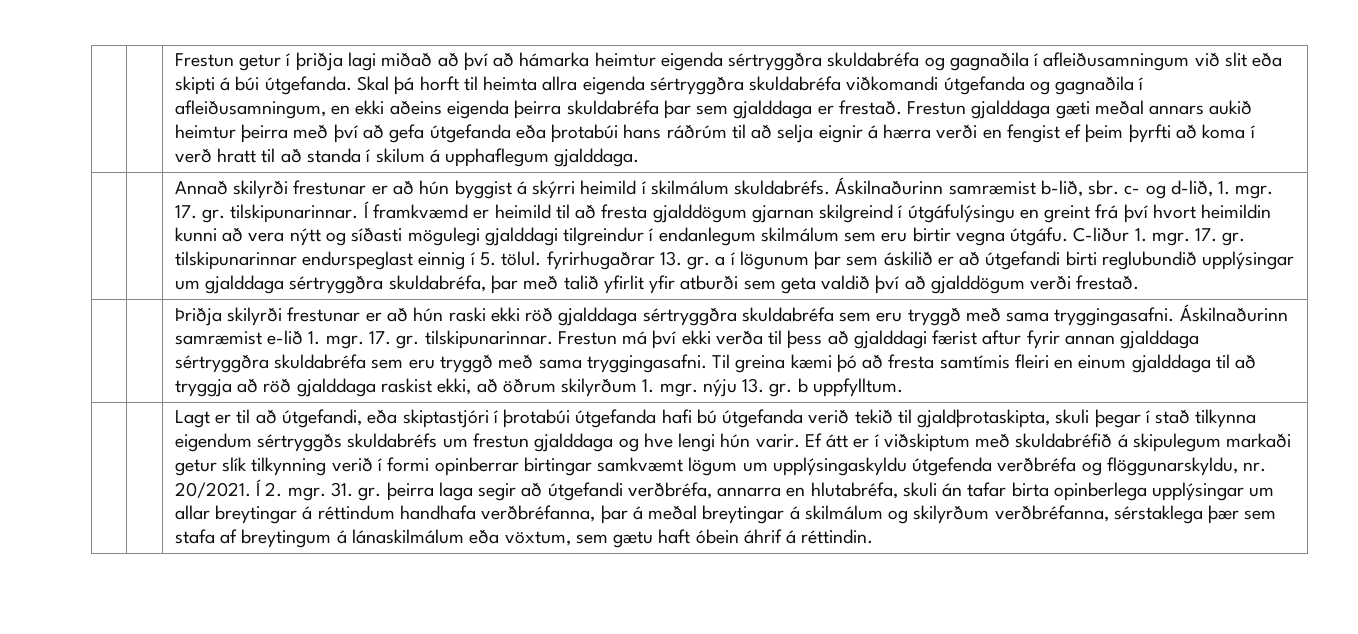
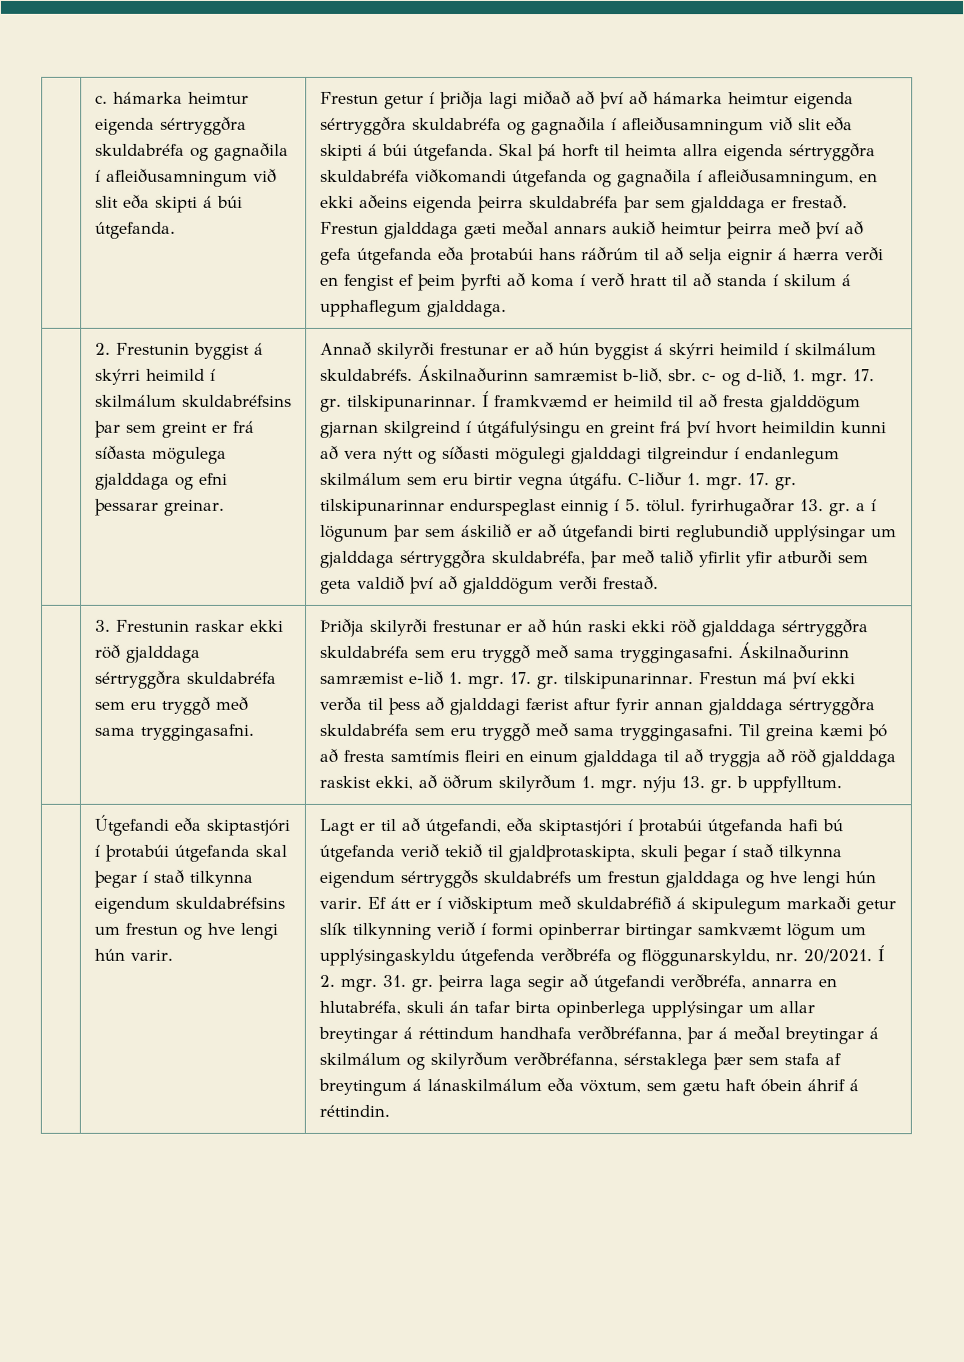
+ c. hámarka heimtur eigenda sértryggðra skuldabréfa og gagnaðila í afleiðusamningum við slit eða skipti á búi útgefanda.
+ 2. Frestunin byggist á skýrri heimild í skilmálum skuldabréfsins þar sem greint er frá síðasta mögulega gjalddaga og efni þessarar greinar.
+ 3. Frestunin raskar ekki röð gjalddaga sértryggðra skuldabréfa sem eru tryggð með sama tryggingasafni.
+ Útgefandi eða skiptastjóri í þrotabúi útgefanda skal þegar í stað tilkynna eigendum skuldabréfsins um frestun og hve lengi hún varir.

